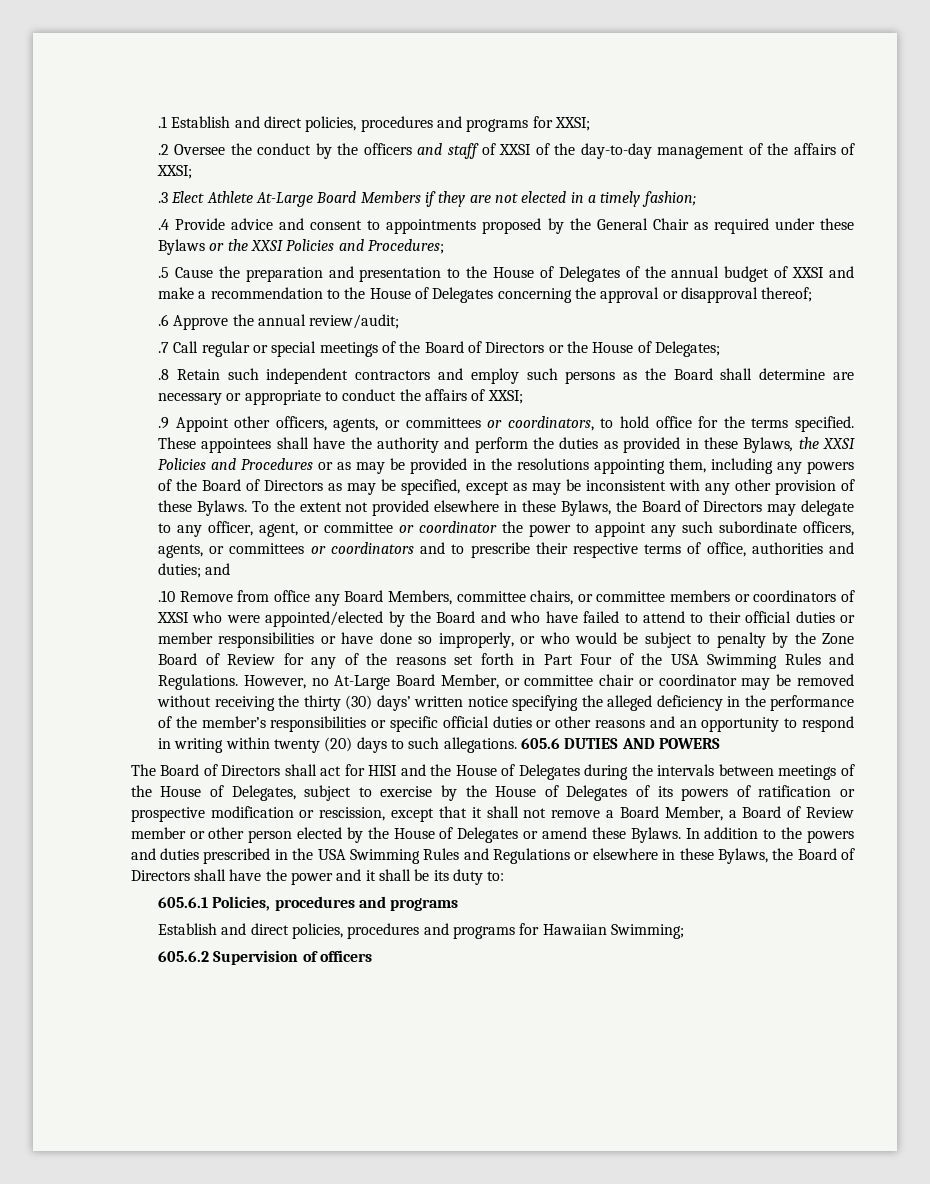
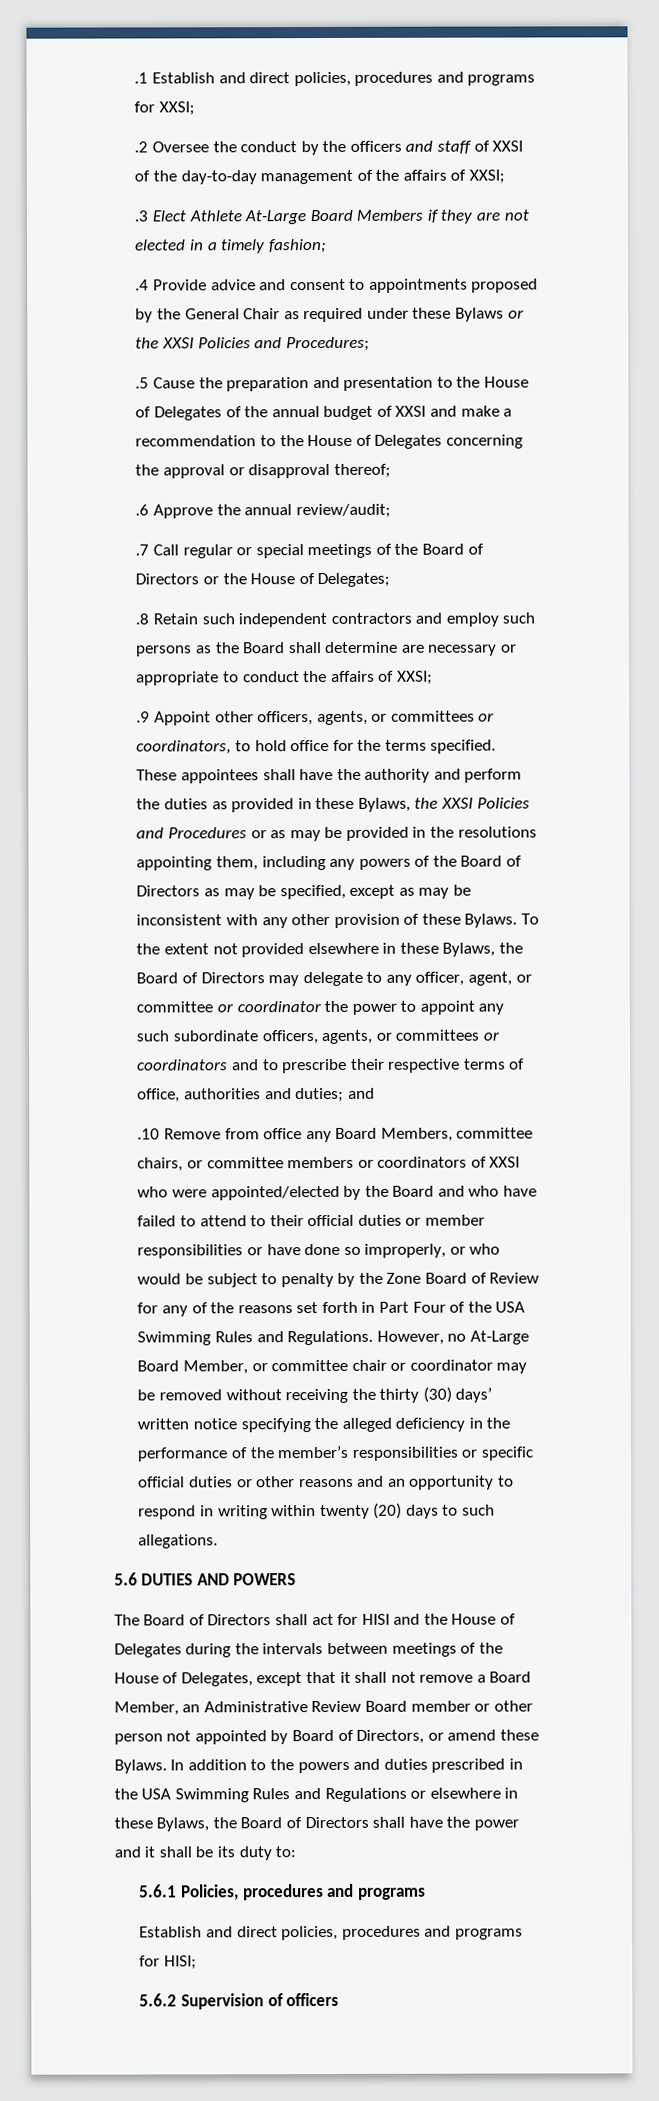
- However, no At-Large Board Member, or committee chair or coordinator may be removed without receiving the thirty (30) days’ written notice specifying the alleged deficiency in the performance of the member’s responsibilities or specific official duties or other reasons and an opportunity to respond in writing within twenty (20) days to such allegations. 605.6 DUTIES AND POWERS
+ However, no At-Large Board Member, or committee chair or coordinator may be removed without receiving the thirty (30) days’ written notice specifying the alleged deficiency in the performance of the member’s responsibilities or specific official duties or other reasons and an opportunity to respond in writing within twenty (20) days to such allegations.
+ 5.6 DUTIES AND POWERS
- The Board of Directors shall act for HISI and the House of Delegates during the intervals between meetings of the House of Delegates, subject to exercise by the House of Delegates of its powers of ratification or prospective modification or rescission, except that it shall not remove a Board Member, a Board of Review member or other person elected by the House of Delegates or amend these Bylaws.
+ The Board of Directors shall act for HISI and the House of Delegates during the intervals between meetings of the House of Delegates, except that it shall not remove a Board Member, an Administrative Review Board member or other person not appointed by Board of Directors, or amend these Bylaws.
- 605.6.1 Policies, procedures and programs
+ 5.6.1 Policies, procedures and programs
- Establish and direct policies, procedures and programs for Hawaiian Swimming;
- 605.6.2 Supervision of officers
+ Establish and direct policies, procedures and programs for HISI;
+ 5.6.2 Supervision of officers

